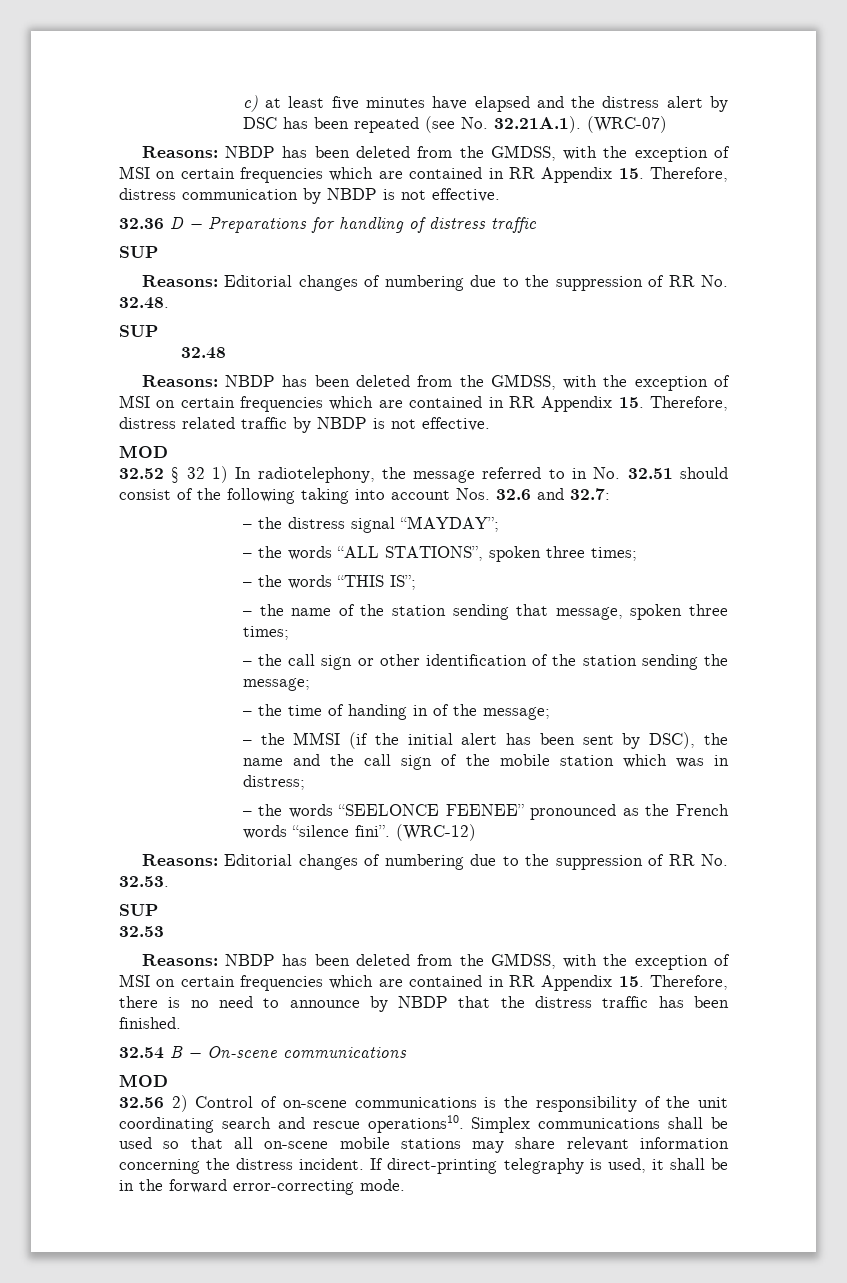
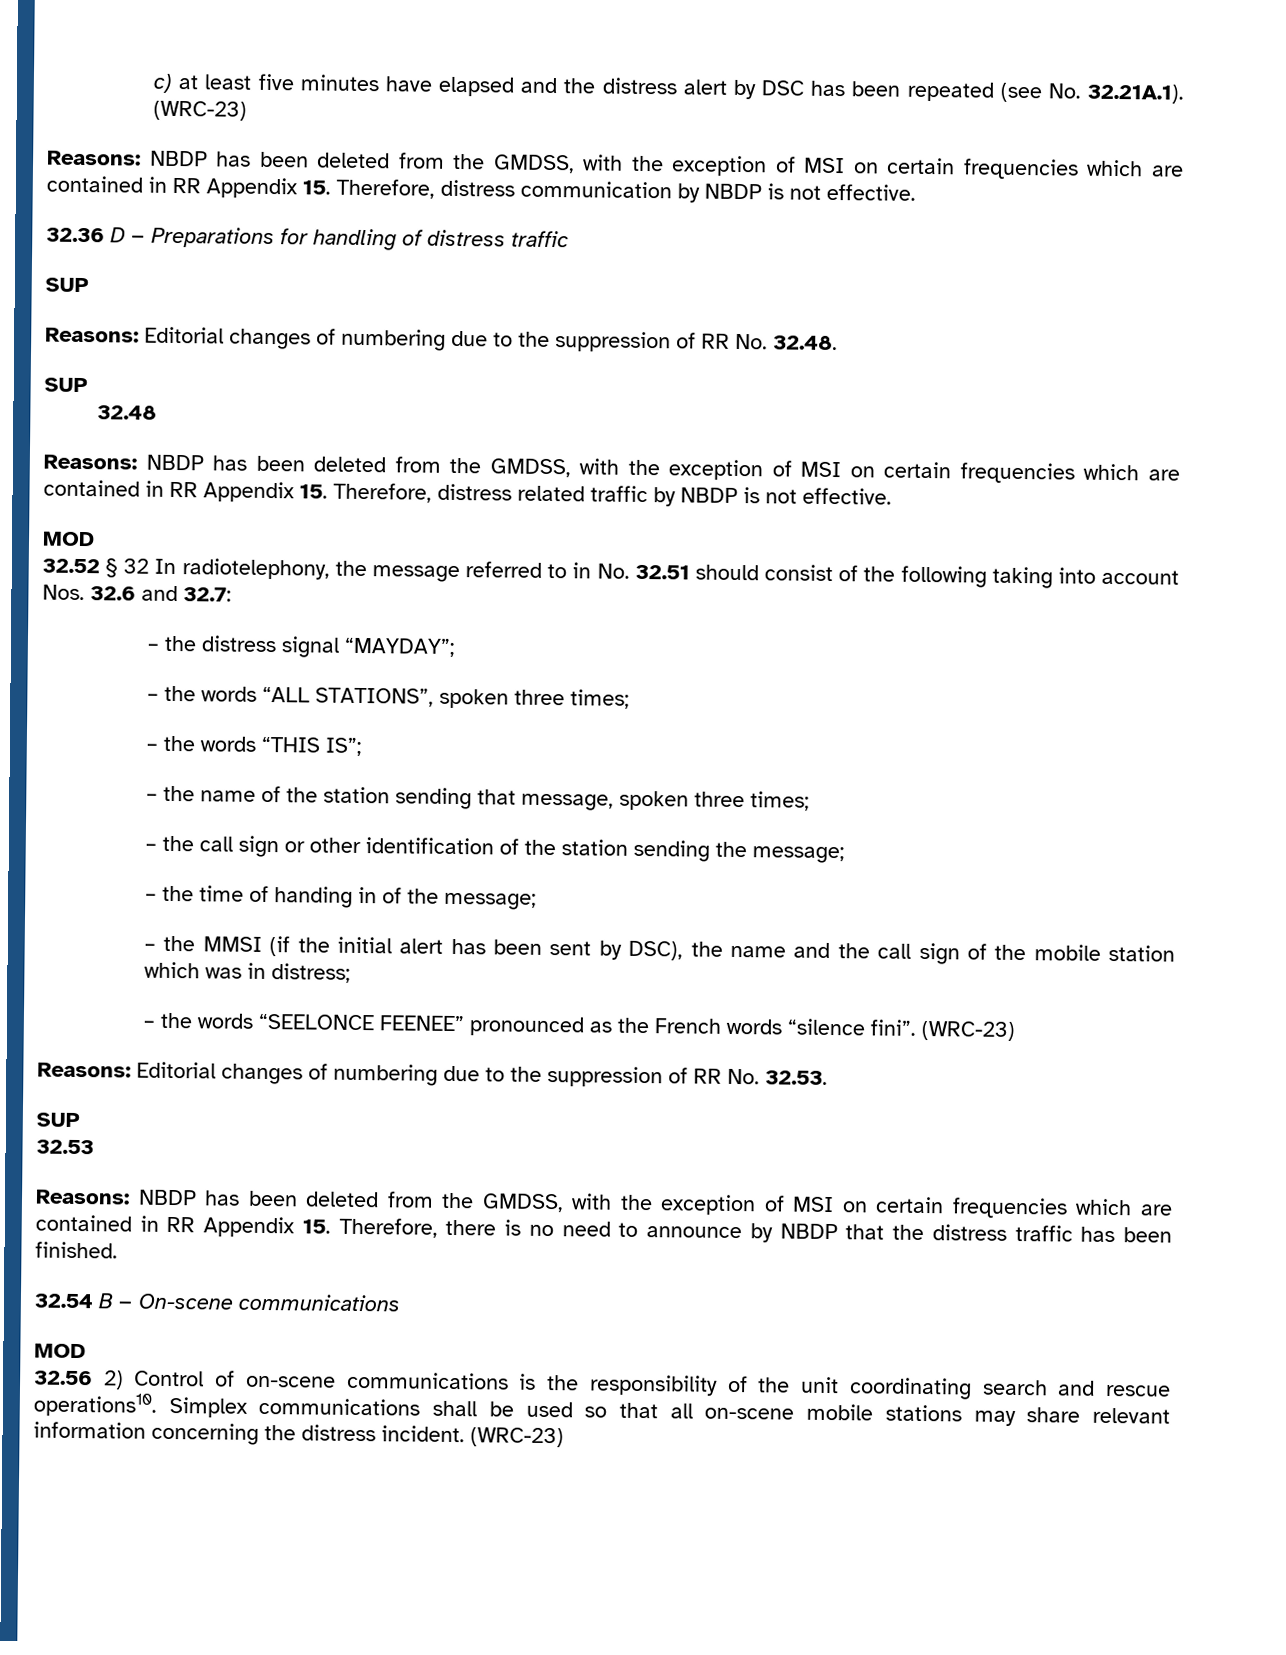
- c) at least five minutes have elapsed and the distress alert by DSC has been repeated (see No. 32.21A.1). (WRC-07)
+ c) at least five minutes have elapsed and the distress alert by DSC has been repeated (see No. 32.21A.1). (WRC-23)
- 32.52 § 32 1) In radiotelephony, the message referred to in No. 32.51 should consist of the following taking into account Nos. 32.6 and 32.7:
+ 32.52 § 32 In radiotelephony, the message referred to in No. 32.51 should consist of the following taking into account Nos. 32.6 and 32.7:
- – the words “SEELONCE FEENEE” pronounced as the French words “silence fini”. (WRC-12)
+ – the words “SEELONCE FEENEE” pronounced as the French words “silence fini”. (WRC-23)
- Simplex communications shall be used so that all on-scene mobile stations may share relevant information concerning the distress incident. If direct-printing telegraphy is used, it shall be in the forward error-correcting mode.
+ Simplex communications shall be used so that all on-scene mobile stations may share relevant information concerning the distress incident. (WRC-23)

